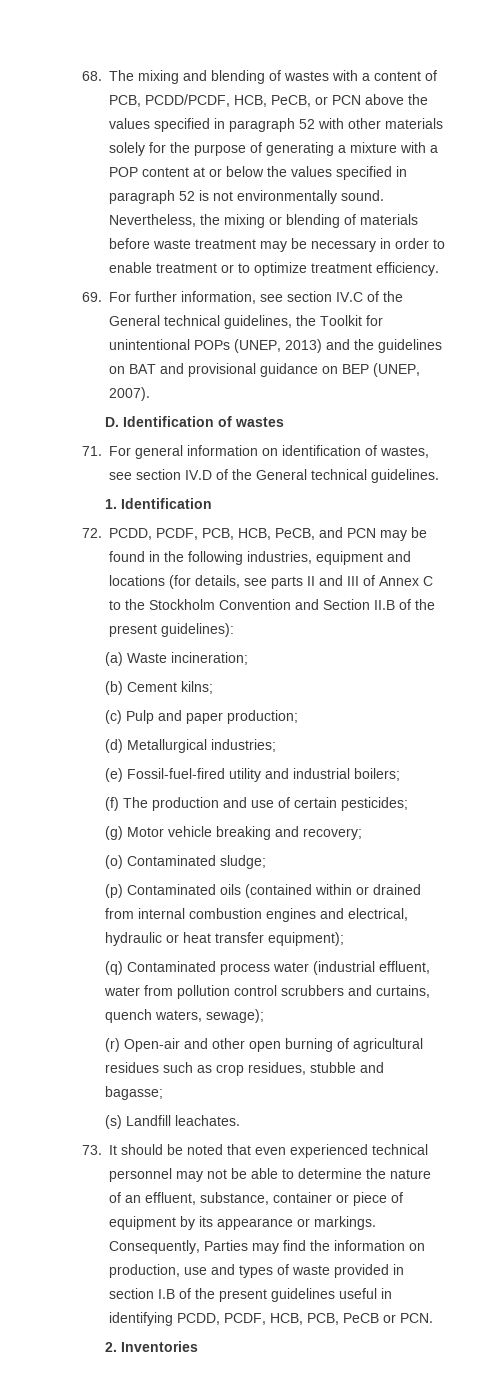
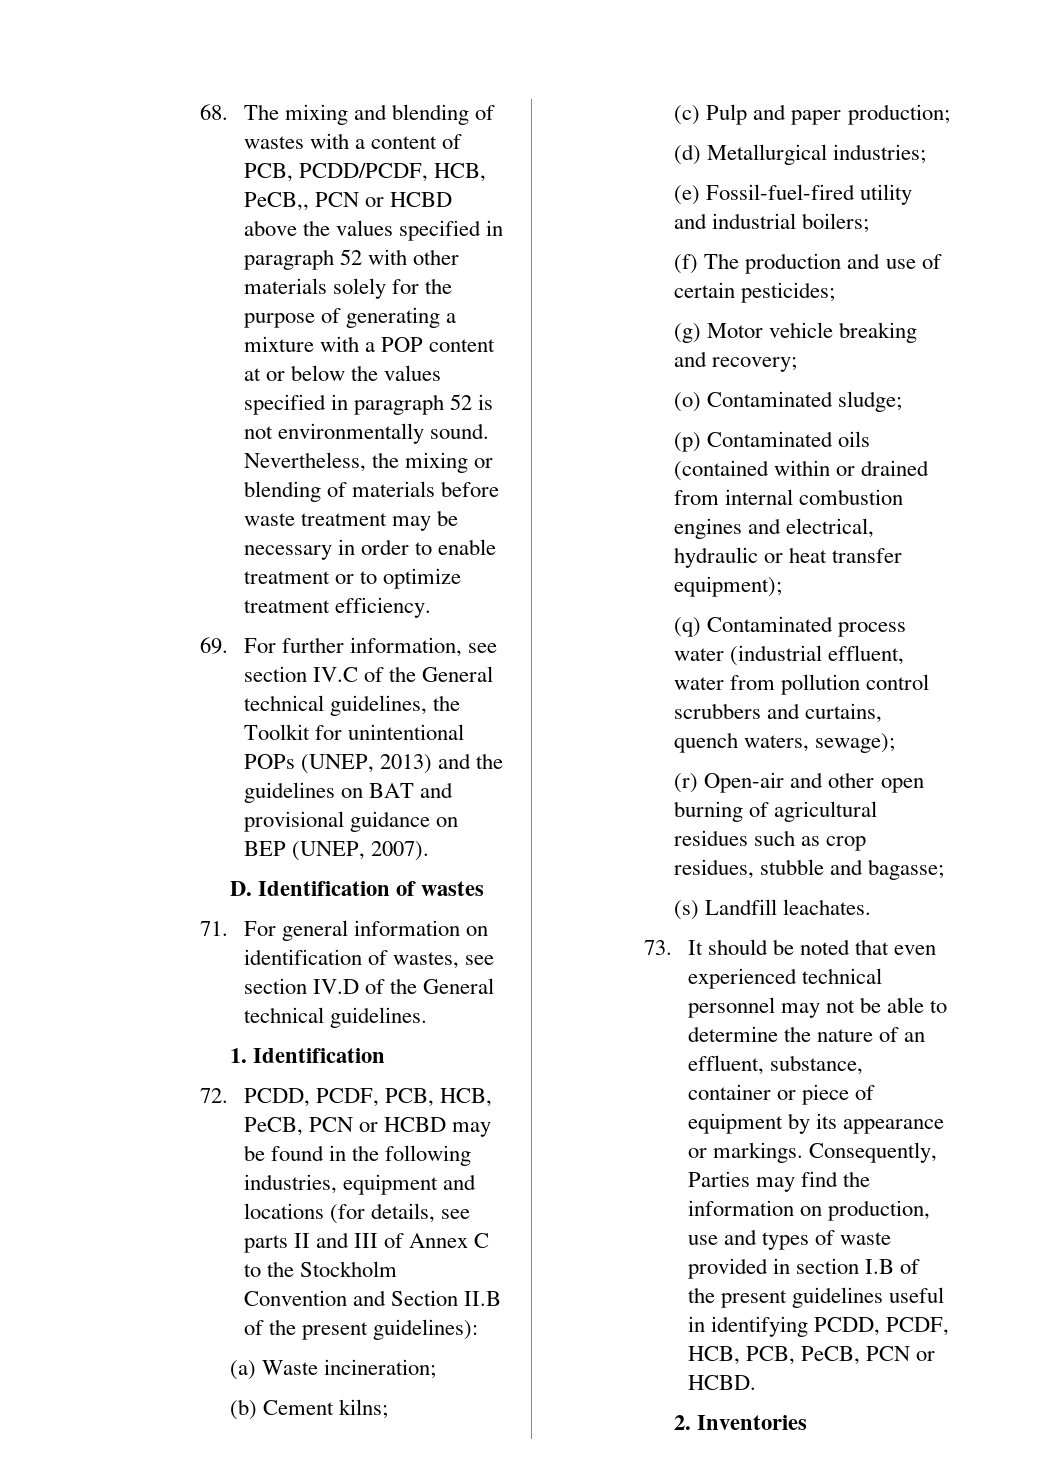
- 68. The mixing and blending of wastes with a content of PCB, PCDD/PCDF, HCB, PeCB, or PCN above the values specified in paragraph 52 with other materials solely for the purpose of generating a mixture with a POP content at or below the values specified in paragraph 52 is not environmentally sound.
+ 68. The mixing and blending of wastes with a content of PCB, PCDD/PCDF, HCB, PeCB,, PCN or HCBD above the values specified in paragraph 52 with other materials solely for the purpose of generating a mixture with a POP content at or below the values specified in paragraph 52 is not environmentally sound.
- 72. PCDD, PCDF, PCB, HCB, PeCB, and PCN may be found in the following industries, equipment and locations (for details, see parts II and III of Annex C to the Stockholm Convention and Section II.B of the present guidelines):
+ 72. PCDD, PCDF, PCB, HCB, PeCB, PCN or HCBD may be found in the following industries, equipment and locations (for details, see parts II and III of Annex C to the Stockholm Convention and Section II.B of the present guidelines):
- Consequently, Parties may find the information on production, use and types of waste provided in section I.B of the present guidelines useful in identifying PCDD, PCDF, HCB, PCB, PeCB or PCN.
+ Consequently, Parties may find the information on production, use and types of waste provided in section I.B of the present guidelines useful in identifying PCDD, PCDF, HCB, PCB, PeCB, PCN or HCBD.

